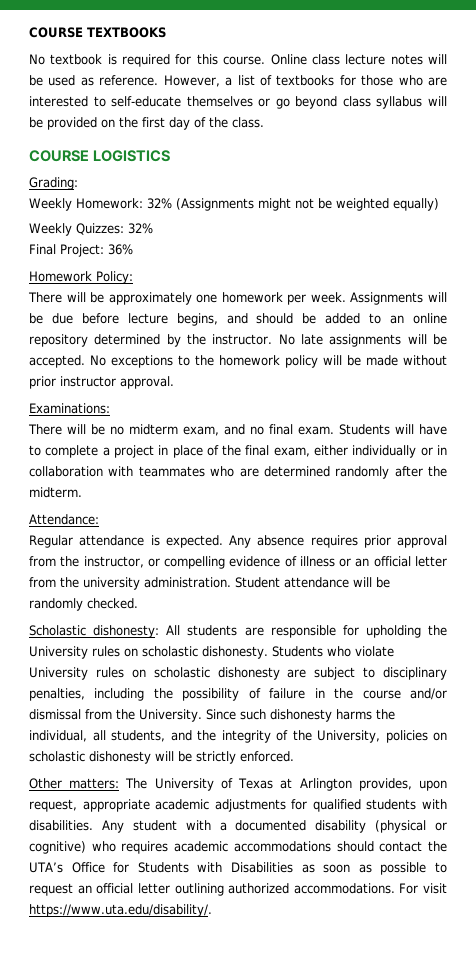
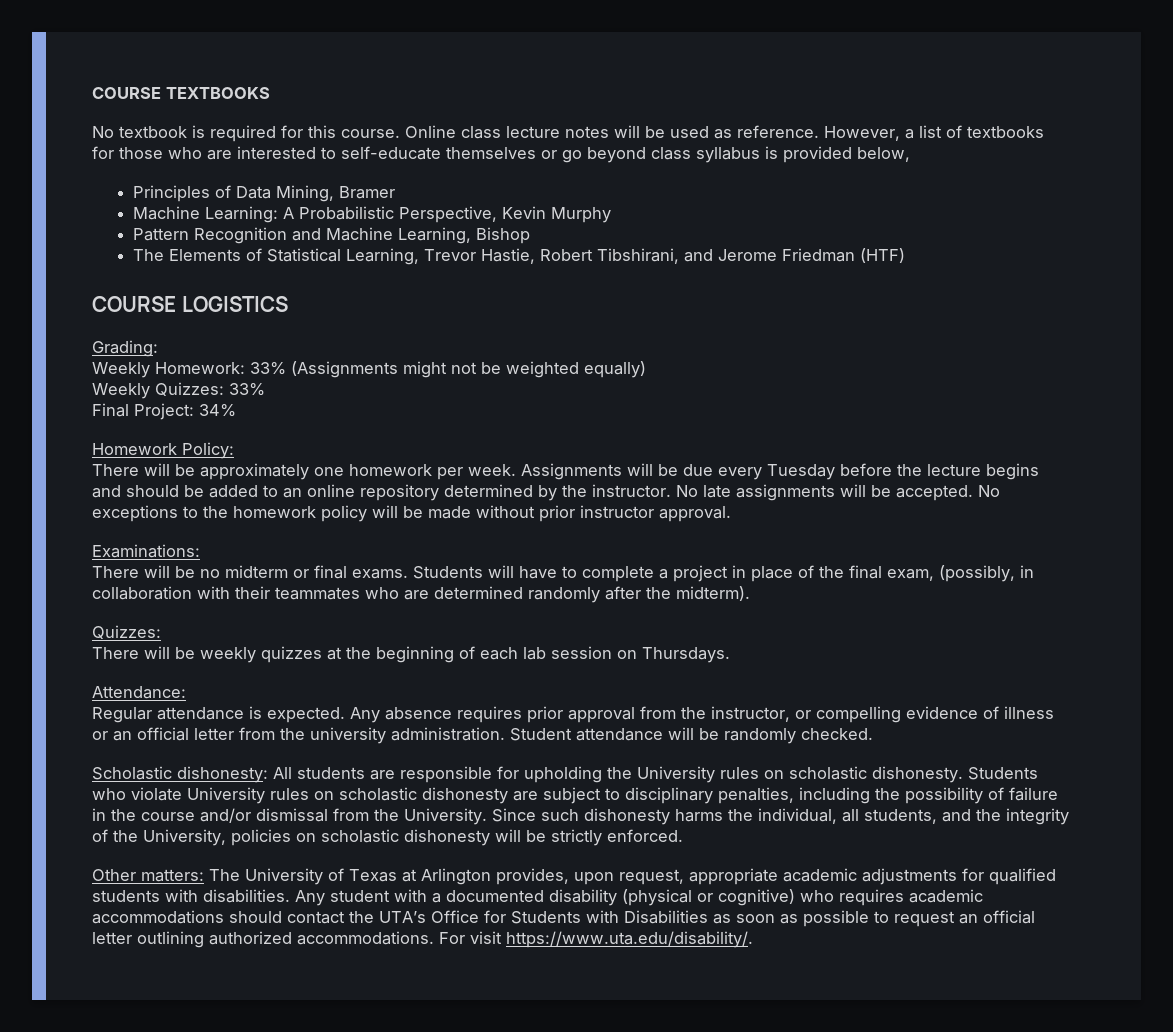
- However, a list of textbooks for those who are interested to self-educate themselves or go beyond class syllabus will be provided on the first day of the class.
+ However, a list of textbooks for those who are interested to self-educate themselves or go beyond class syllabus is provided below,
+ Principles of Data Mining, Bramer
+ Machine Learning: A Probabilistic Perspective, Kevin Murphy
+ Pattern Recognition and Machine Learning, Bishop
+ The Elements of Statistical Learning, Trevor Hastie, Robert Tibshirani, and Jerome Friedman (HTF)
- Weekly Homework: 32% (Assignments might not be weighted equally)
+ Weekly Homework: 33% (Assignments might not be weighted equally)
- Weekly Quizzes: 32%
+ Weekly Quizzes: 33%
- Final Project: 36%
+ Final Project: 34%
- Assignments will be due before lecture begins, and should be added to an online repository determined by the instructor.
+ Assignments will be due every Tuesday before the lecture begins and should be added to an online repository determined by the instructor.
- There will be no midterm exam, and no final exam.
+ There will be no midterm or final exams.
- Students will have to complete a project in place of the final exam, either individually or in collaboration with teammates who are determined randomly after the midterm.
+ Students will have to complete a project in place of the final exam, (possibly, in collaboration with their teammates who are determined randomly after the midterm).
+ Quizzes:
+ There will be weekly quizzes at the beginning of each lab session on Thursdays.

